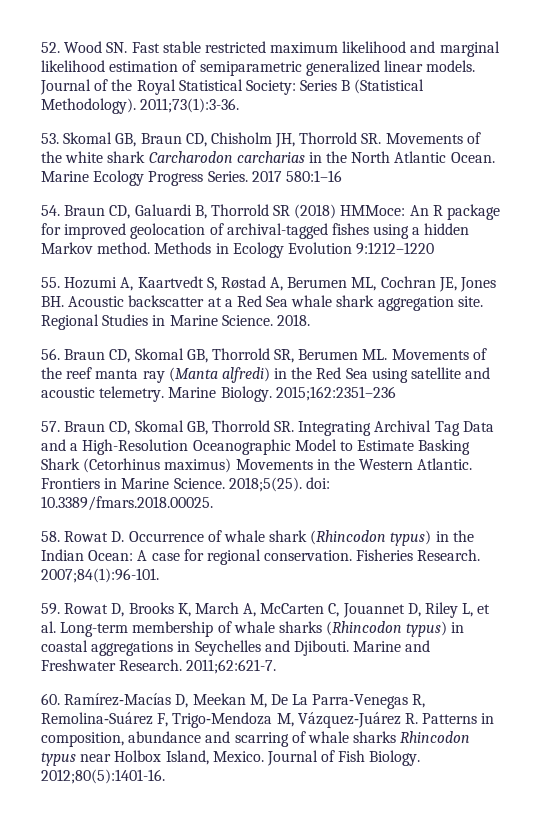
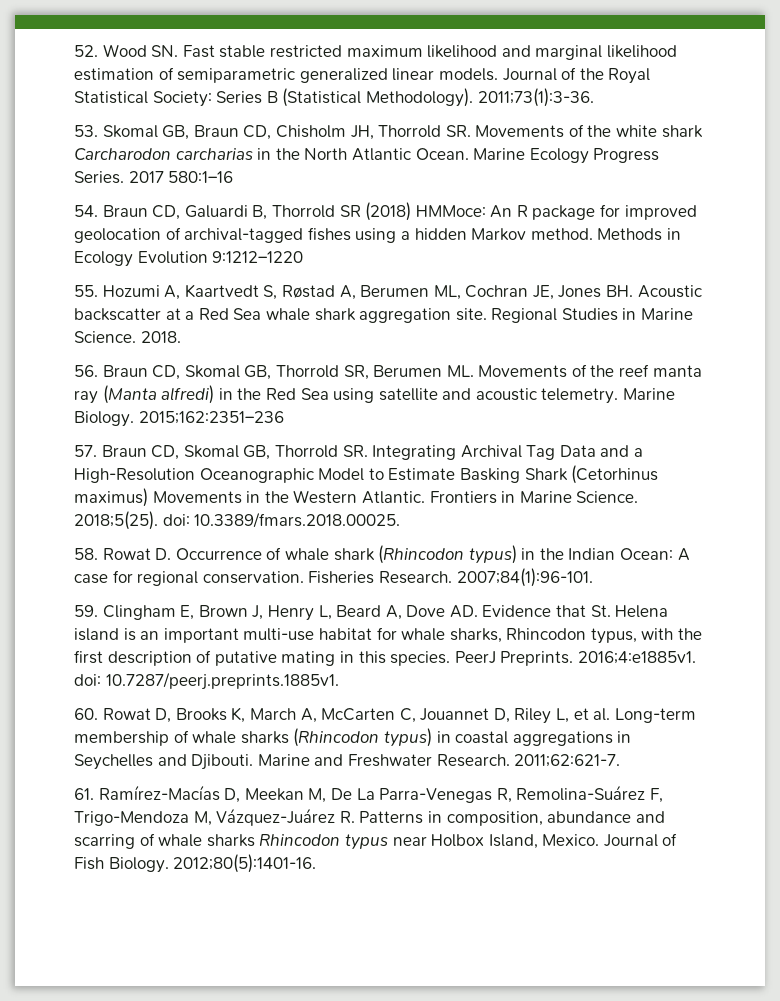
- 59. Rowat D, Brooks K, March A, McCarten C, Jouannet D, Riley L, et al. Long-term membership of whale sharks (Rhincodon typus) in coastal aggregations in Seychelles and Djibouti.
+ 59. Clingham E, Brown J, Henry L, Beard A, Dove AD. Evidence that St. Helena island is an important multi-use habitat for whale sharks, Rhincodon typus, with the first description of putative mating in this species. PeerJ Preprints. 2016;4:e1885v1. doi: 10.7287/peerj.preprints.1885v1.
+ 60. Rowat D, Brooks K, March A, McCarten C, Jouannet D, Riley L, et al. Long-term membership of whale sharks (Rhincodon typus) in coastal aggregations in Seychelles and Djibouti.
- 60. Ramírez‐Macías D, Meekan M, De La Parra‐Venegas R, Remolina‐Suárez F, Trigo‐Mendoza M, Vázquez‐Juárez R. Patterns in composition, abundance and scarring of whale sharks Rhincodon typus near Holbox Island, Mexico.
+ 61. Ramírez‐Macías D, Meekan M, De La Parra‐Venegas R, Remolina‐Suárez F, Trigo‐Mendoza M, Vázquez‐Juárez R. Patterns in composition, abundance and scarring of whale sharks Rhincodon typus near Holbox Island, Mexico.

